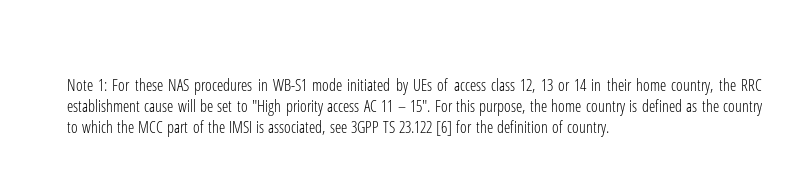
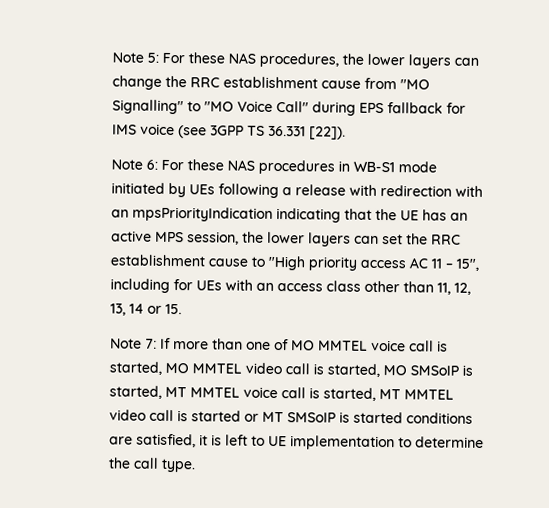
- Note 1: For these NAS procedures in WB-S1 mode initiated by UEs of access class 12, 13 or 14 in their home country, the RRC establishment cause will be set to "High priority access AC 11 – 15". For this purpose, the home country is defined as the country to which the MCC part of the IMSI is associated, see 3GPP TS 23.122 [6] for the definition of country.
+ Note 5: For these NAS procedures, the lower layers can change the RRC establishment cause from "MO Signalling" to "MO Voice Call" during EPS fallback for IMS voice (see 3GPP TS 36.331 [22]).
+ Note 6: For these NAS procedures in WB-S1 mode initiated by UEs following a release with redirection with an mpsPriorityIndication indicating that the UE has an active MPS session, the lower layers can set the RRC establishment cause to "High priority access AC 11 – 15", including for UEs with an access class other than 11, 12, 13, 14 or 15.
+ Note 7: If more than one of MO MMTEL voice call is started, MO MMTEL video call is started, MO SMSoIP is started, MT MMTEL voice call is started, MT MMTEL video call is started or MT SMSoIP is started conditions are satisfied, it is left to UE implementation to determine the call type.

